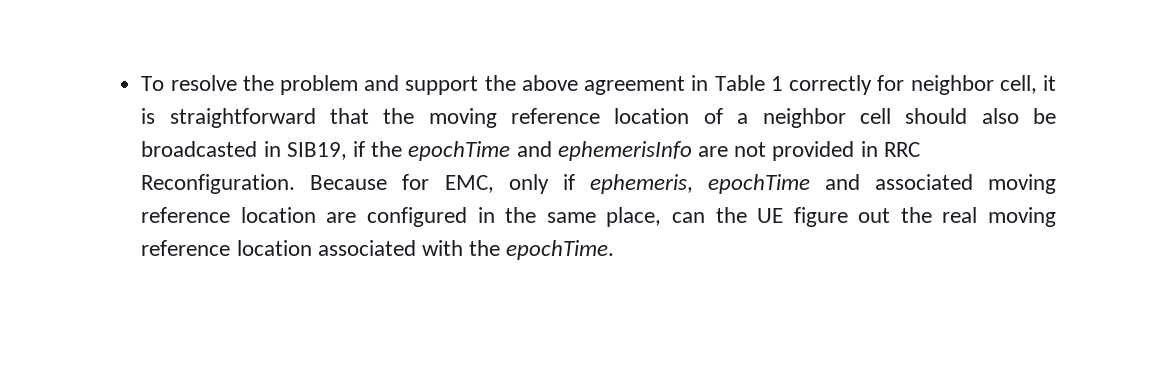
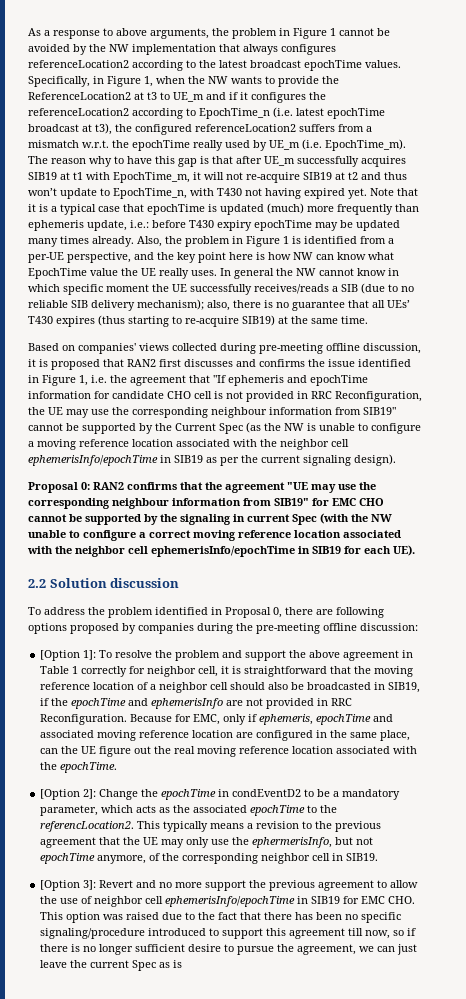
- To resolve the problem and support the above agreement in Table 1 correctly for neighbor cell, it is straightforward that the moving reference location of a neighbor cell should also be broadcasted in SIB19, if the epochTime and ephemerisInfo are not provided in RRC Reconfiguration.
+ As a response to above arguments, the problem in Figure 1 cannot be avoided by the NW implementation that always configures referenceLocation2 according to the latest broadcast epochTime values. Specifically, in Figure 1, when the NW wants to provide the ReferenceLocation2 at t3 to UE_m and if it configures the referenceLocation2 according to EpochTime_n (i.e. latest epochTime broadcast at t3), the configured referenceLocation2 suffers from a mismatch w.r.t. the epochTime really used by UE_m (i.e. EpochTime_m). The reason why to have this gap is that after UE_m successfully acquires SIB19 at t1 with EpochTime_m, it will not re-acquire SIB19 at t2 and thus won’t update to EpochTime_n, with T430 not having expired yet. Note that it is a typical case that epochTime is updated (much) more frequently than ephemeris update, i.e.: before T430 expiry epochTime may be updated many times already. Also, the problem in Figure 1 is identified from a per-UE perspective, and the key point here is how NW can know what EpochTime value the UE really uses. In general the NW cannot know in which specific moment the UE successfully receives/reads a SIB (due to no reliable SIB delivery mechanism); also, there is no guarantee that all UEs’ T430 expires (thus starting to re-acquire SIB19) at the same time.
+ Based on companies' views collected during pre-meeting offline discussion, it is proposed that RAN2 first discusses and confirms the issue identified in Figure 1, i.e. the agreement that "If ephemeris and epochTime information for candidate CHO cell is not provided in RRC Reconfiguration, the UE may use the corresponding neighbour information from SIB19" cannot be supported by the Current Spec (as the NW is unable to configure a moving reference location associated with the neighbor cell ephemerisInfo/epochTime in SIB19 as per the current signaling design).
+ Proposal 0: RAN2 confirms that the agreement "UE may use the corresponding neighbour information from SIB19" for EMC CHO cannot be supported by the signaling in current Spec (with the NW unable to configure a correct moving reference location associated with the neighbor cell ephemerisInfo/epochTime in SIB19 for each UE).
+ 2.2 Solution discussion
+ To address the problem identified in Proposal 0, there are following options proposed by companies during the pre-meeting offline discussion:
+ [Option 1]: To resolve the problem and support the above agreement in Table 1 correctly for neighbor cell, it is straightforward that the moving reference location of a neighbor cell should also be broadcasted in SIB19, if the epochTime and ephemerisInfo are not provided in RRC Reconfiguration.
+ [Option 2]: Change the epochTime in condEventD2 to be a mandatory parameter, which acts as the associated epochTime to the referencLocation2. This typically means a revision to the previous agreement that the UE may only use the ephermerisInfo, but not epochTime anymore, of the corresponding neighbor cell in SIB19.
+ [Option 3]: Revert and no more support the previous agreement to allow the use of neighbor cell ephemerisInfo/epochTime in SIB19 for EMC CHO. This option was raised due to the fact that there has been no specific signaling/procedure introduced to support this agreement till now, so if there is no longer sufficient desire to pursue the agreement, we can just leave the current Spec as is

